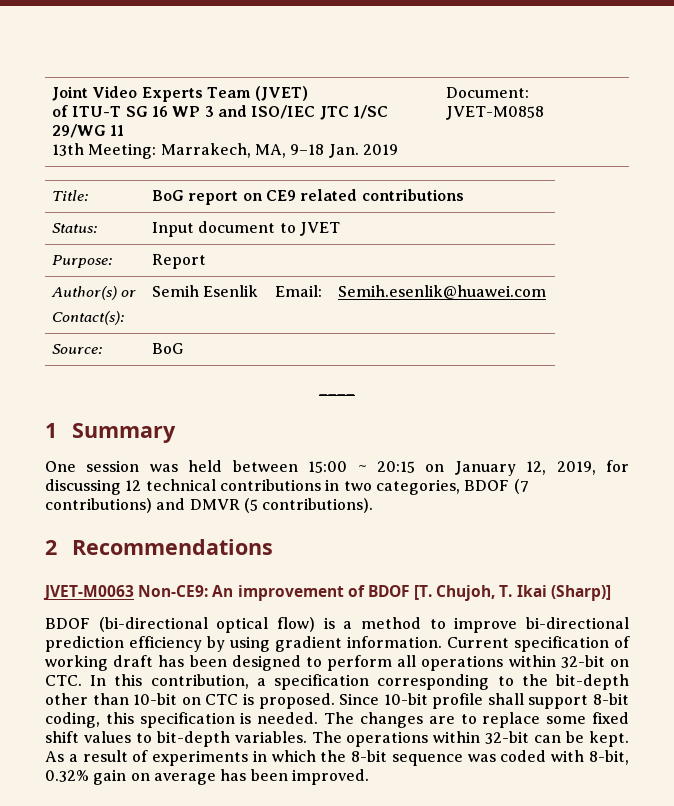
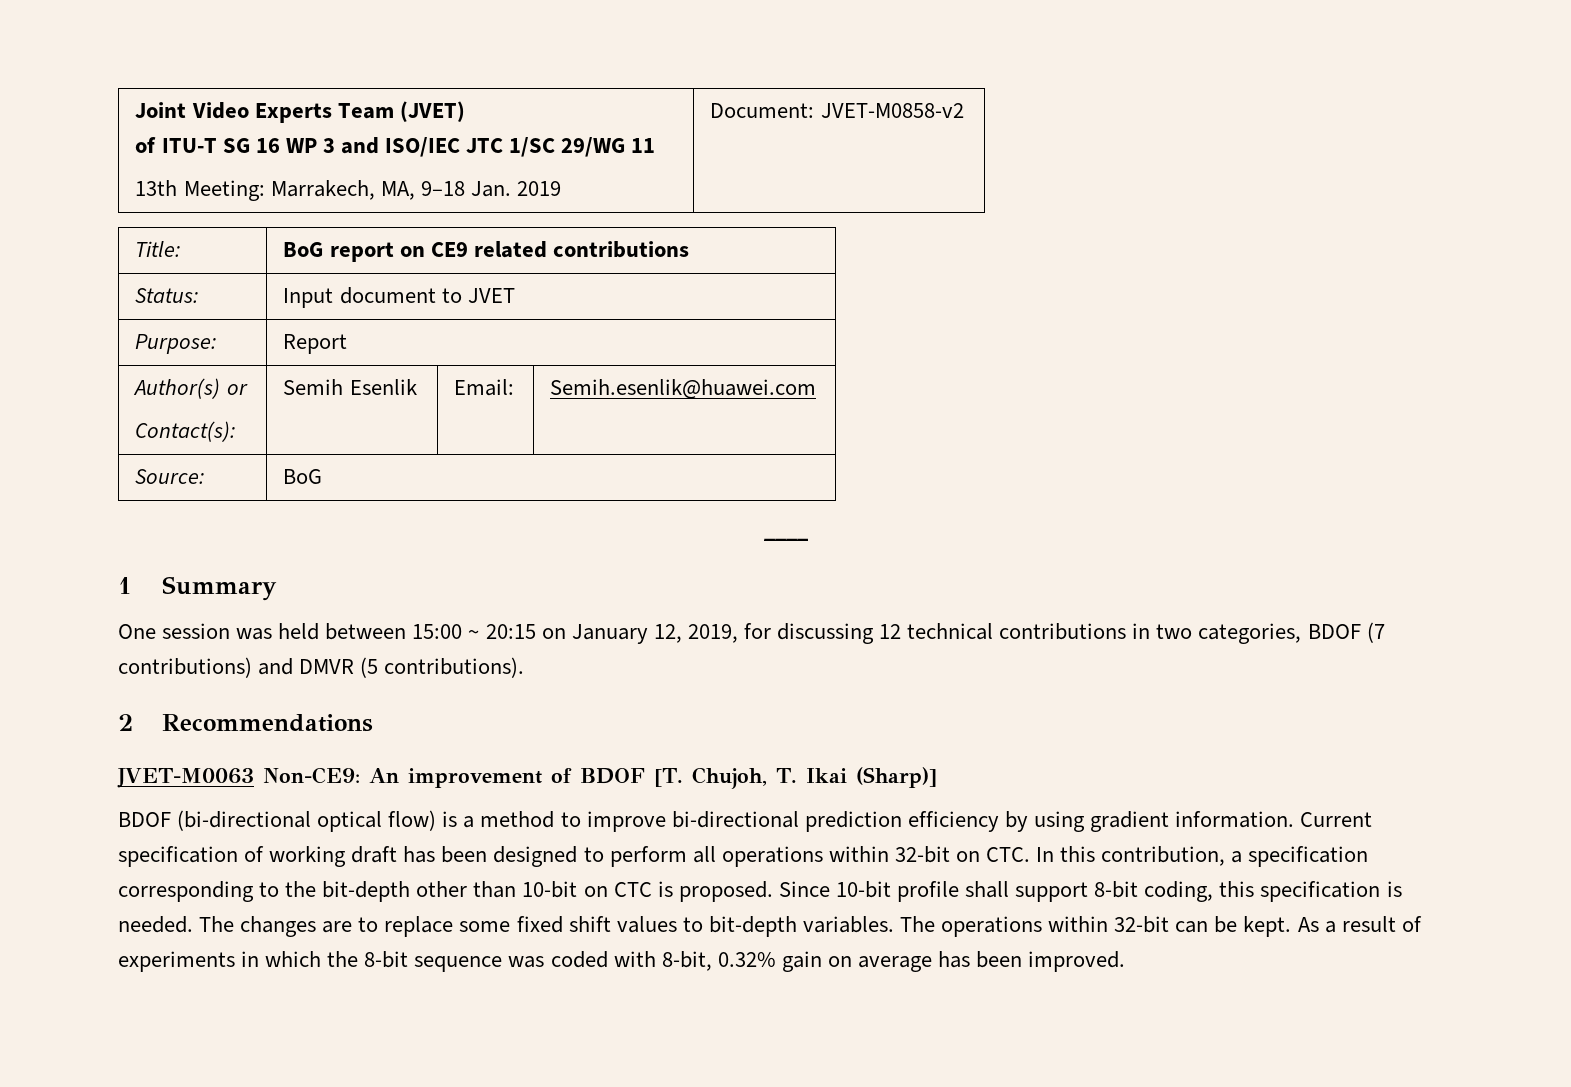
  Joint Video Experts Team (JVET)
  of ITU-T SG 16 WP 3 and ISO/IEC JTC 1/SC 29/WG 11
- 13th Meeting: Marrakech, MA, 9–18 Jan. 2019 | Document: JVET-M0858
+ 13th Meeting: Marrakech, MA, 9–18 Jan. 2019 | Document: JVET-M0858-v2

